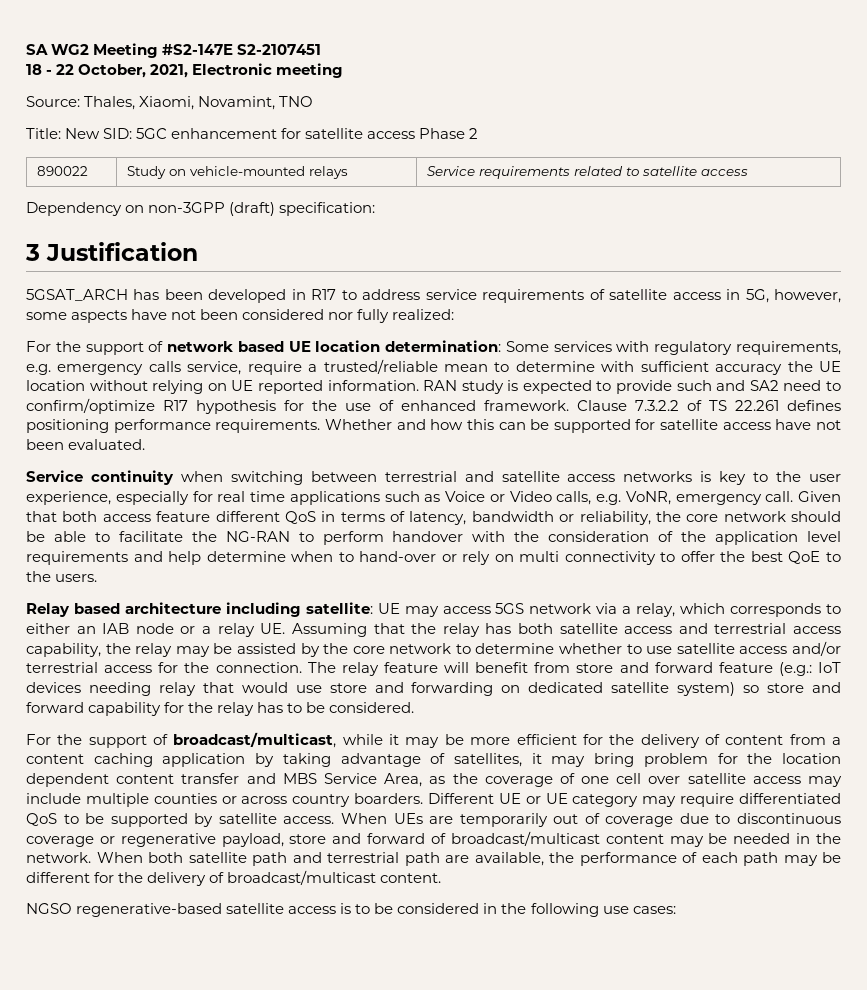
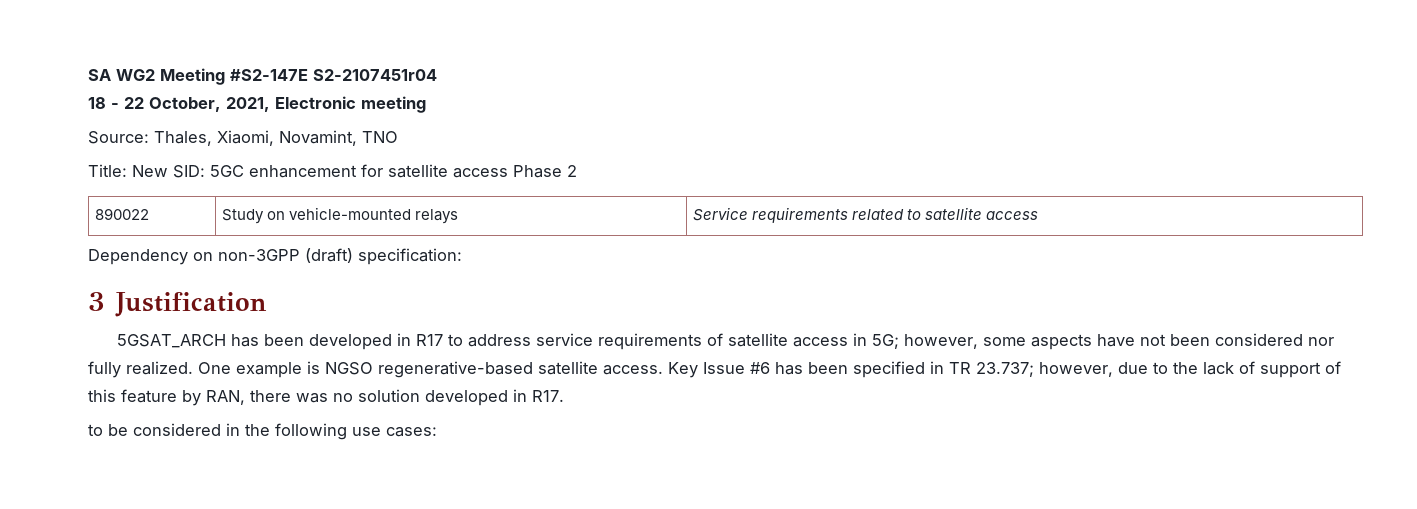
- SA WG2 Meeting #S2-147E S2-2107451
+ SA WG2 Meeting #S2-147E S2-2107451r04
- 5GSAT_ARCH has been developed in R17 to address service requirements of satellite access in 5G, however, some aspects have not been considered nor fully realized:
- For the support of network based UE location determination: Some services with regulatory requirements, e.g. emergency calls service, require a trusted/reliable mean to determine with sufficient accuracy the UE location without relying on UE reported information. RAN study is expected to provide such and SA2 need to confirm/optimize R17 hypothesis for the use of enhanced framework. Clause 7.3.2.2 of TS 22.261 defines positioning performance requirements. Whether and how this can be supported for satellite access have not been evaluated.
- Service continuity when switching between terrestrial and satellite access networks is key to the user experience, especially for real time applications such as Voice or Video calls, e.g. VoNR, emergency call. Given that both access feature different QoS in terms of latency, bandwidth or reliability, the core network should be able to facilitate the NG-RAN to perform handover with the consideration of the application level requirements and help determine when to hand-over or rely on multi connectivity to offer the best QoE to the users.
- Relay based architecture including satellite: UE may access 5GS network via a relay, which corresponds to either an IAB node or a relay UE. Assuming that the relay has both satellite access and terrestrial access capability, the relay may be assisted by the core network to determine whether to use satellite access and/or terrestrial access for the connection. The relay feature will benefit from store and forward feature (e.g.: IoT devices needing relay that would use store and forwarding on dedicated satellite system) so store and forward capability for the relay has to be considered.
- For the support of broadcast/multicast, while it may be more efficient for the delivery of content from a content caching application by taking advantage of satellites, it may bring problem for the location dependent content transfer and MBS Service Area, as the coverage of one cell over satellite access may include multiple counties or across country boarders. Different UE or UE category may require differentiated QoS to be supported by satellite access. When UEs are temporarily out of coverage due to discontinuous coverage or regenerative payload, store and forward of broadcast/multicast content may be needed in the network. When both satellite path and terrestrial path are available, the performance of each path may be different for the delivery of broadcast/multicast content.
- NGSO regenerative-based satellite access is to be considered in the following use cases:
+ 5GSAT_ARCH has been developed in R17 to address service requirements of satellite access in 5G; however, some aspects have not been considered nor fully realized. One example is NGSO regenerative-based satellite access. Key Issue #6 has been specified in TR 23.737; however, due to the lack of support of this feature by RAN, there was no solution developed in R17.
+ to be considered in the following use cases:

